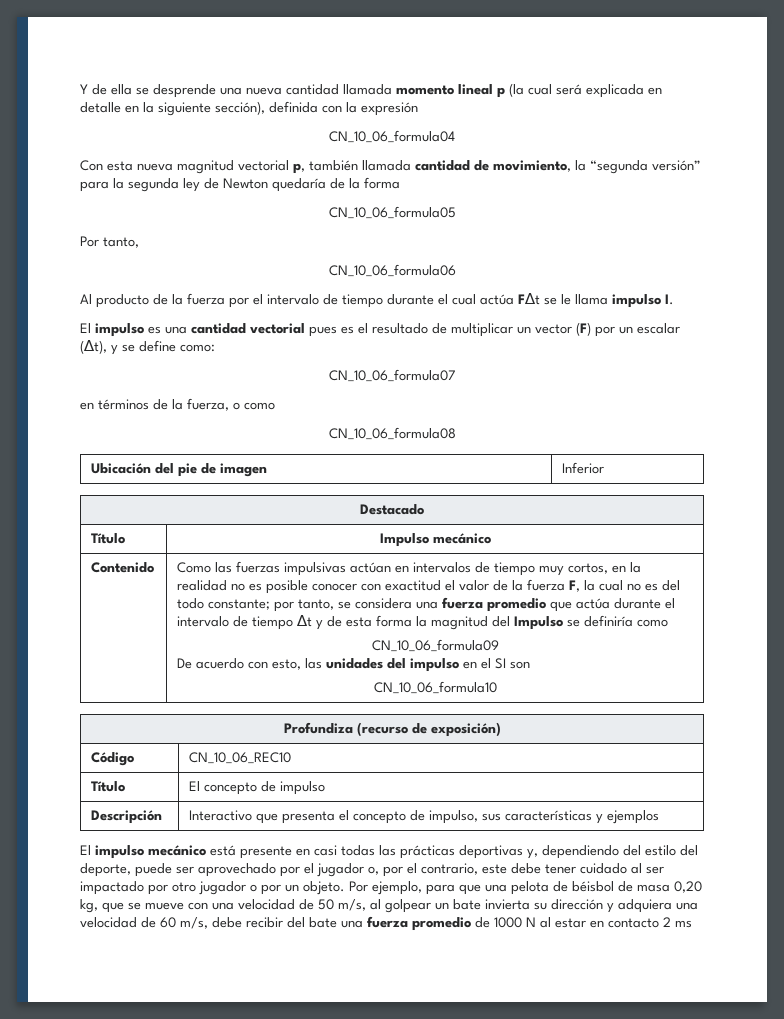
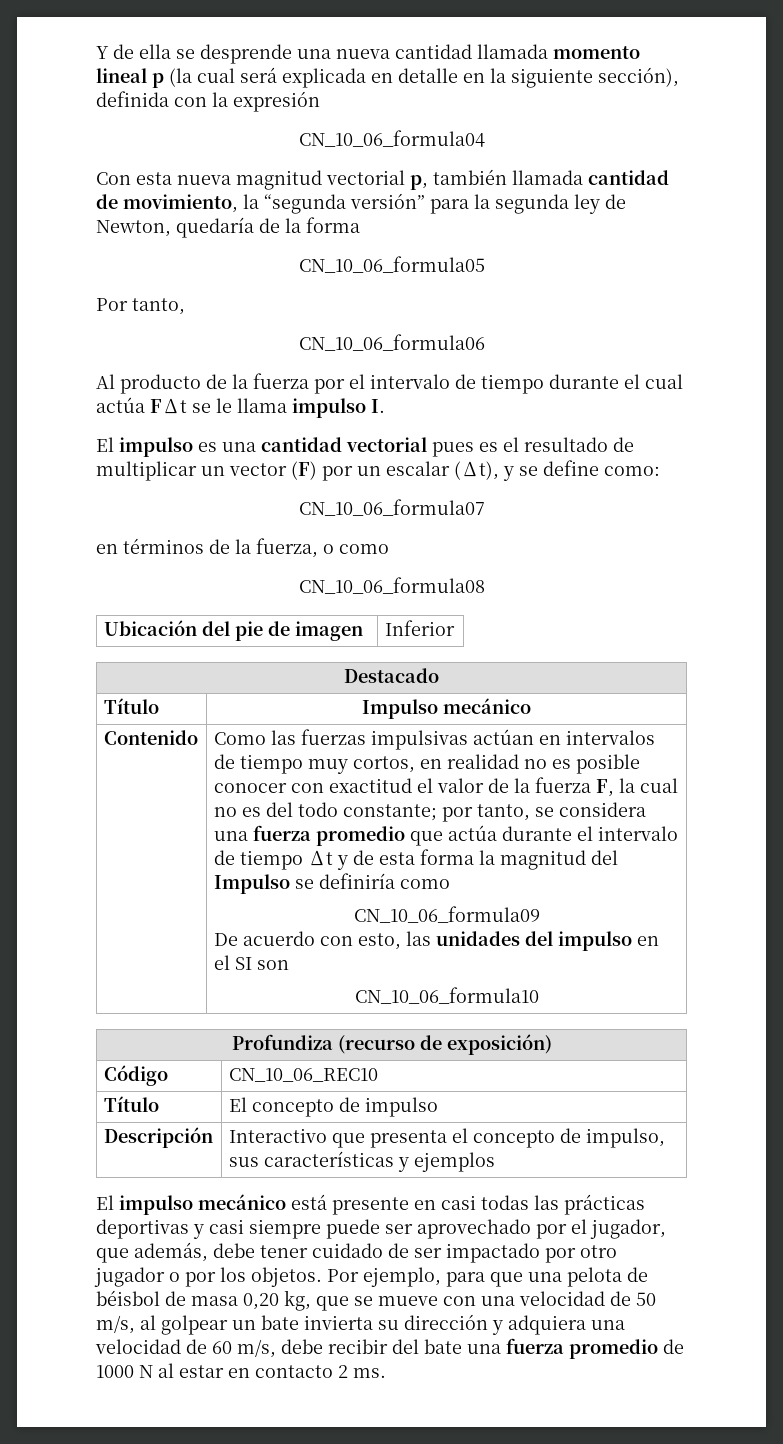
- Con esta nueva magnitud vectorial p, también llamada cantidad de movimiento, la “segunda versión” para la segunda ley de Newton quedaría de la forma
+ Con esta nueva magnitud vectorial p, también llamada cantidad de movimiento, la “segunda versión” para la segunda ley de Newton, quedaría de la forma
- Como las fuerzas impulsivas actúan en intervalos de tiempo muy cortos, en la realidad no es posible conocer con exactitud el valor de la fuerza F, la cual no es del todo constante; por tanto, se considera una fuerza promedio que actúa durante el intervalo de tiempo ∆t y de esta forma la magnitud del Impulso se definiría como
+ Como las fuerzas impulsivas actúan en intervalos de tiempo muy cortos, en realidad no es posible conocer con exactitud el valor de la fuerza F, la cual no es del todo constante; por tanto, se considera una fuerza promedio que actúa durante el intervalo de tiempo ∆t y de esta forma la magnitud del Impulso se definiría como
- El impulso mecánico está presente en casi todas las prácticas deportivas y, dependiendo del estilo del deporte, puede ser aprovechado por el jugador o, por el contrario, este debe tener cuidado al ser impactado por otro jugador o por un objeto.
+ El impulso mecánico está presente en casi todas las prácticas deportivas y casi siempre puede ser aprovechado por el jugador, que además, debe tener cuidado de ser impactado por otro jugador o por los objetos.
- Por ejemplo, para que una pelota de béisbol de masa 0,20 kg, que se mueve con una velocidad de 50 m/s, al golpear un bate invierta su dirección y adquiera una velocidad de 60 m/s, debe recibir del bate una fuerza promedio de 1000 N al estar en contacto 2 ms
+ Por ejemplo, para que una pelota de béisbol de masa 0,20 kg, que se mueve con una velocidad de 50 m/s, al golpear un bate invierta su dirección y adquiera una velocidad de 60 m/s, debe recibir del bate una fuerza promedio de 1000 N al estar en contacto 2 ms.

